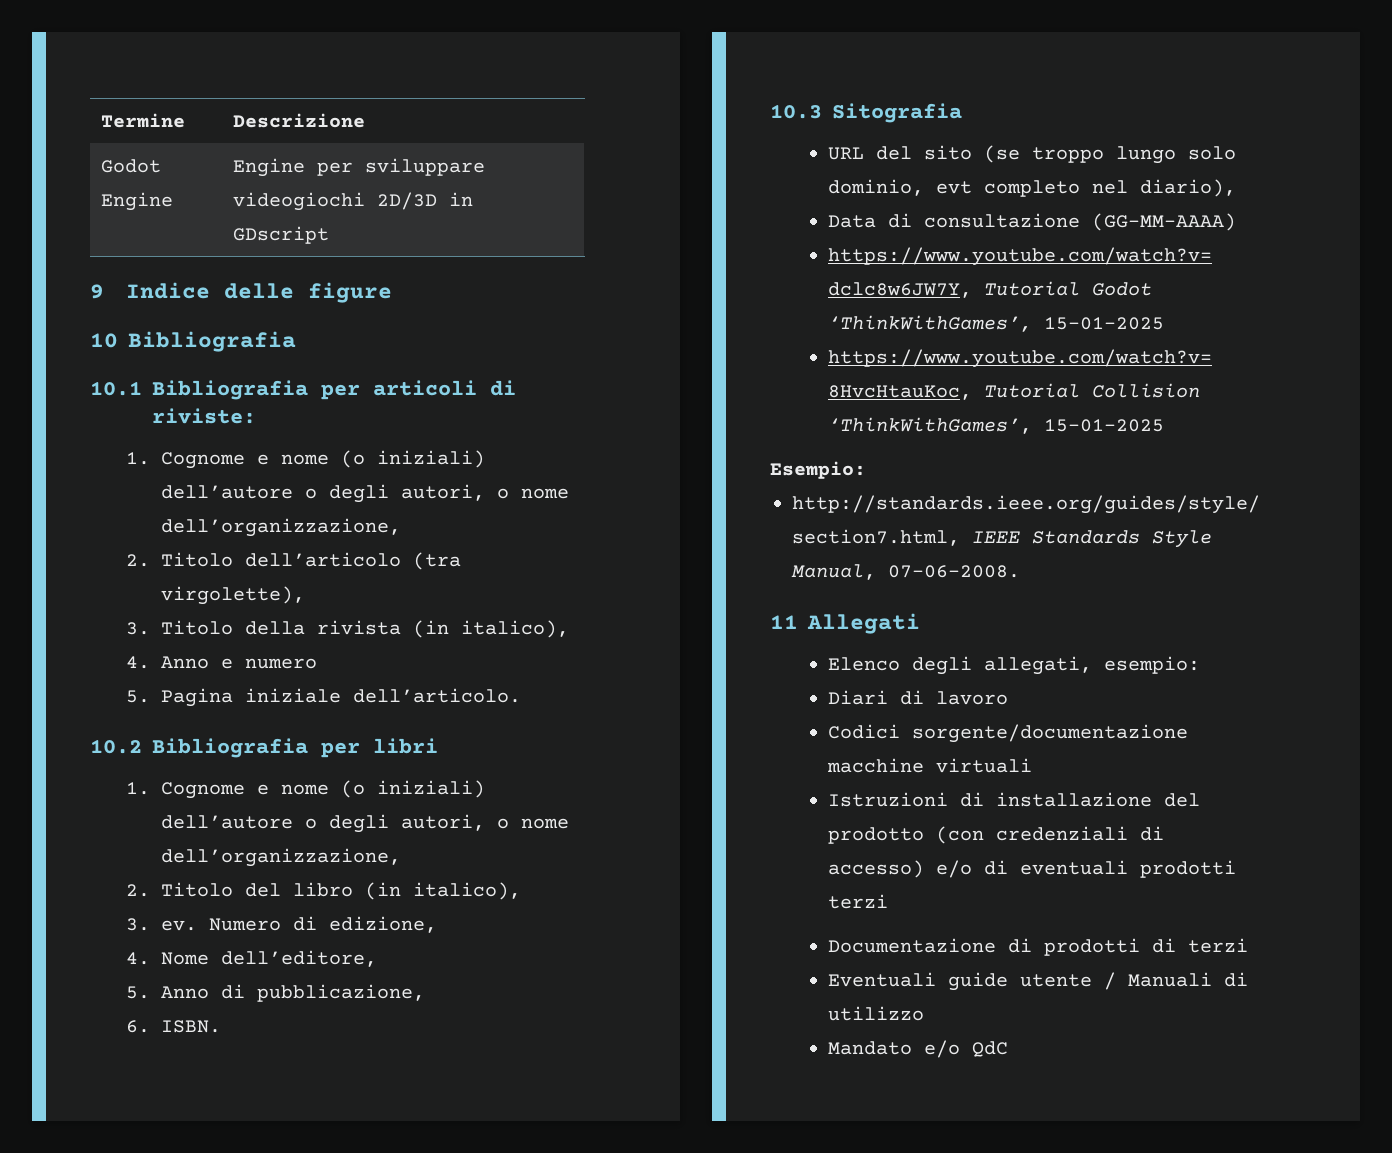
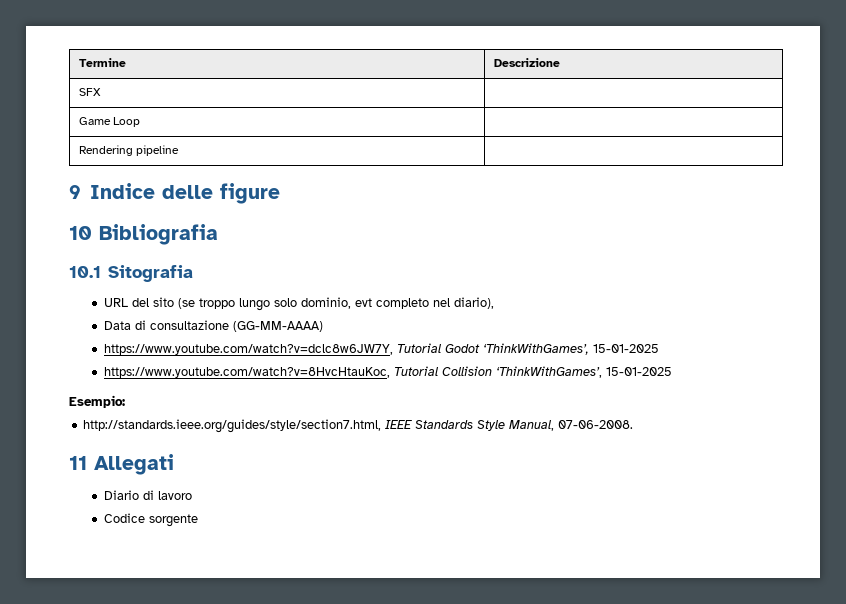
- Godot Engine | Engine per sviluppare videogiochi 2D/3D in GDscript
+ SFX |
+ Game Loop |
+ Rendering pipeline |
- 10.1 Bibliografia per articoli di riviste:
- 1. Cognome e nome (o iniziali) dell’autore o degli autori, o nome dell’organizzazione,
- 2. Titolo dell’articolo (tra virgolette),
- 3. Titolo della rivista (in italico),
- 4. Anno e numero
- 5. Pagina iniziale dell’articolo.
- 10.2 Bibliografia per libri
- 1. Cognome e nome (o iniziali) dell’autore o degli autori, o nome dell’organizzazione,
- 2. Titolo del libro (in italico),
- 3. ev. Numero di edizione,
- 4. Nome dell’editore,
- 5. Anno di pubblicazione,
- 6. ISBN.
- 10.3 Sitografia
+ 10.1 Sitografia
- Elenco degli allegati, esempio:
- Diari di lavoro
- Codici sorgente/documentazione macchine virtuali
- Istruzioni di installazione del prodotto (con credenziali di accesso) e/o di eventuali prodotti terzi
- Documentazione di prodotti di terzi
- Eventuali guide utente / Manuali di utilizzo
- Mandato e/o QdC
+ Diario di lavoro
+ Codice sorgente

